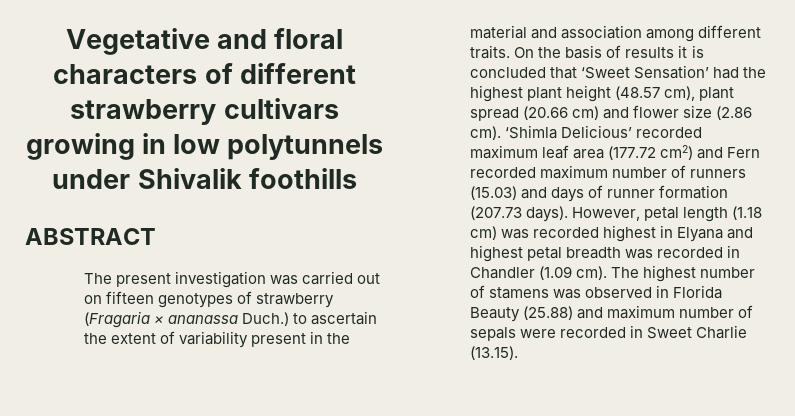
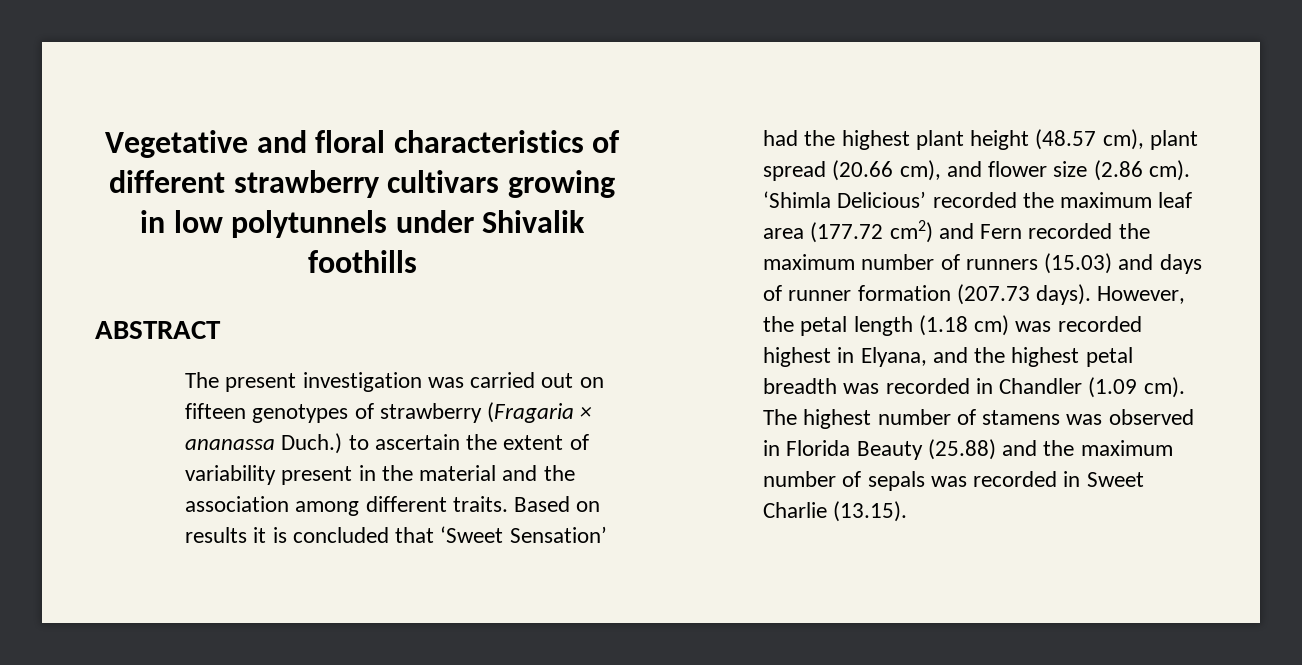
- Vegetative and floral characters of different strawberry cultivars growing in low polytunnels under Shivalik foothills
+ Vegetative and floral characteristics of different strawberry cultivars growing in low polytunnels under Shivalik foothills
- The present investigation was carried out on fifteen genotypes of strawberry (Fragaria × ananassa Duch.) to ascertain the extent of variability present in the material and association among different traits.
+ The present investigation was carried out on fifteen genotypes of strawberry (Fragaria × ananassa Duch.) to ascertain the extent of variability present in the material and the association among different traits.
- On the basis of results it is concluded that ‘Sweet Sensation’ had the highest plant height (48.57 cm), plant spread (20.66 cm) and flower size (2.86 cm).
+ Based on results it is concluded that ‘Sweet Sensation’ had the highest plant height (48.57 cm), plant spread (20.66 cm), and flower size (2.86 cm).
- ‘Shimla Delicious’ recorded maximum leaf area (177.72 cm2) and Fern recorded maximum number of runners (15.03) and days of runner formation (207.73 days).
+ ‘Shimla Delicious’ recorded the maximum leaf area (177.72 cm2) and Fern recorded the maximum number of runners (15.03) and days of runner formation (207.73 days).
- However, petal length (1.18 cm) was recorded highest in Elyana and highest petal breadth was recorded in Chandler (1.09 cm).
+ However, the petal length (1.18 cm) was recorded highest in Elyana, and the highest petal breadth was recorded in Chandler (1.09 cm).
- The highest number of stamens was observed in Florida Beauty (25.88) and maximum number of sepals were recorded in Sweet Charlie (13.15).
+ The highest number of stamens was observed in Florida Beauty (25.88) and the maximum number of sepals was recorded in Sweet Charlie (13.15).

